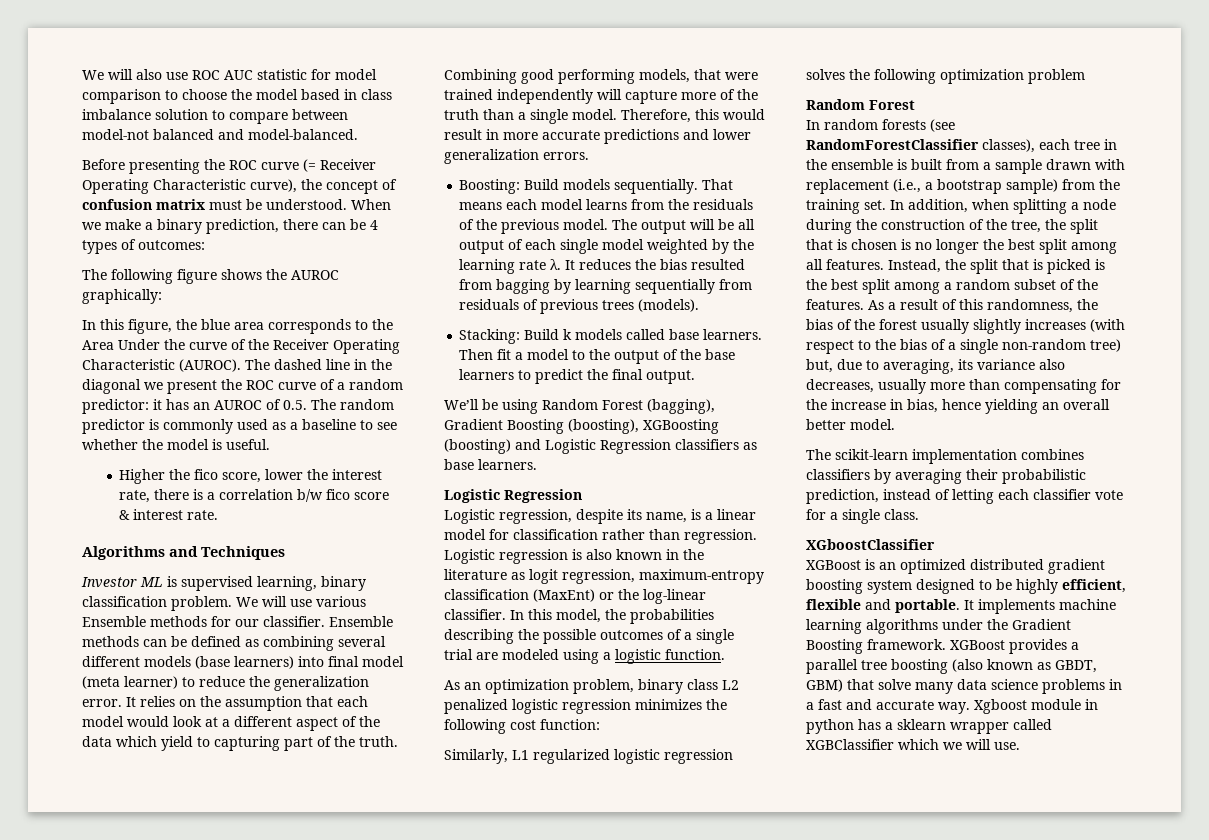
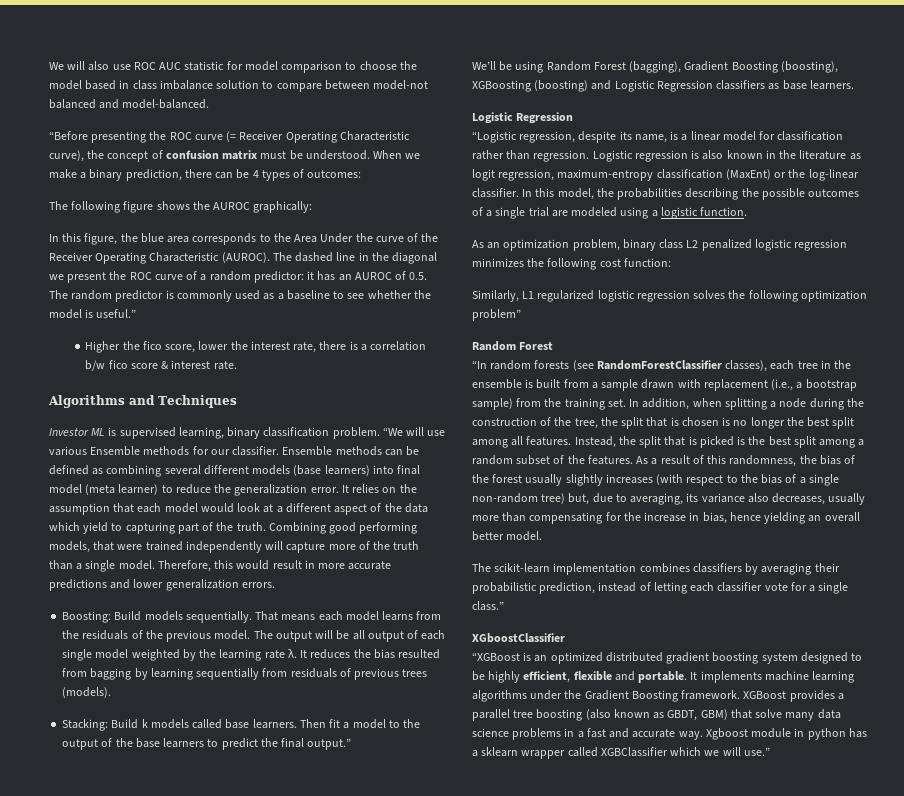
- Before presenting the ROC curve (= Receiver Operating Characteristic curve), the concept of confusion matrix must be understood.
+ “Before presenting the ROC curve (= Receiver Operating Characteristic curve), the concept of confusion matrix must be understood.
- The dashed line in the diagonal we present the ROC curve of a random predictor: it has an AUROC of 0.5. The random predictor is commonly used as a baseline to see whether the model is useful.
+ The dashed line in the diagonal we present the ROC curve of a random predictor: it has an AUROC of 0.5. The random predictor is commonly used as a baseline to see whether the model is useful.”
- We will use various Ensemble methods for our classifier.
+ “We will use various Ensemble methods for our classifier.
- Then fit a model to the output of the base learners to predict the final output.
+ Then fit a model to the output of the base learners to predict the final output.”
- Logistic regression, despite its name, is a linear model for classification rather than regression.
+ “Logistic regression, despite its name, is a linear model for classification rather than regression.
- Similarly, L1 regularized logistic regression solves the following optimization problem
+ Similarly, L1 regularized logistic regression solves the following optimization problem”
- In random forests (see RandomForestClassifier classes), each tree in the ensemble is built from a sample drawn with replacement (i.e., a bootstrap sample) from the training set.
+ “In random forests (see RandomForestClassifier classes), each tree in the ensemble is built from a sample drawn with replacement (i.e., a bootstrap sample) from the training set.
- The scikit-learn implementation combines classifiers by averaging their probabilistic prediction, instead of letting each classifier vote for a single class.
+ The scikit-learn implementation combines classifiers by averaging their probabilistic prediction, instead of letting each classifier vote for a single class.”
- XGBoost is an optimized distributed gradient boosting system designed to be highly efficient, flexible and portable.
+ “XGBoost is an optimized distributed gradient boosting system designed to be highly efficient, flexible and portable.
- Xgboost module in python has a sklearn wrapper called XGBClassifier which we will use.
+ Xgboost module in python has a sklearn wrapper called XGBClassifier which we will use.”

